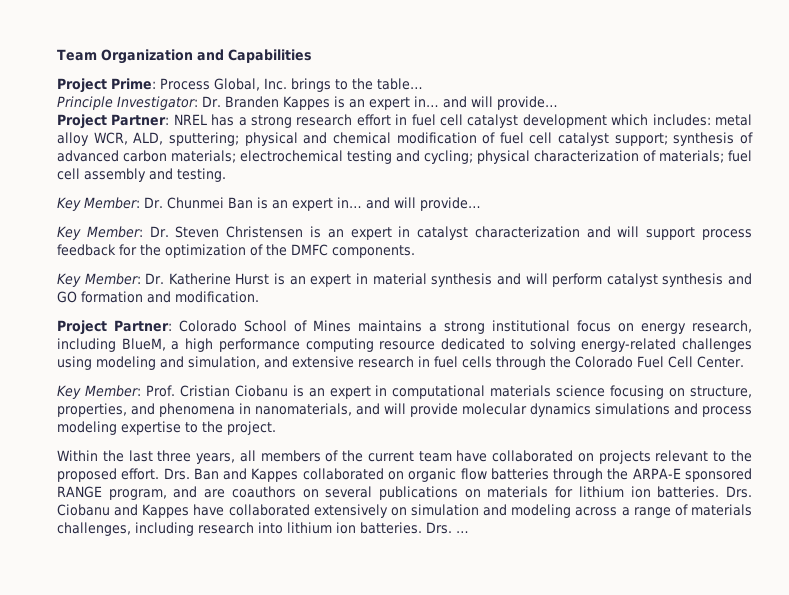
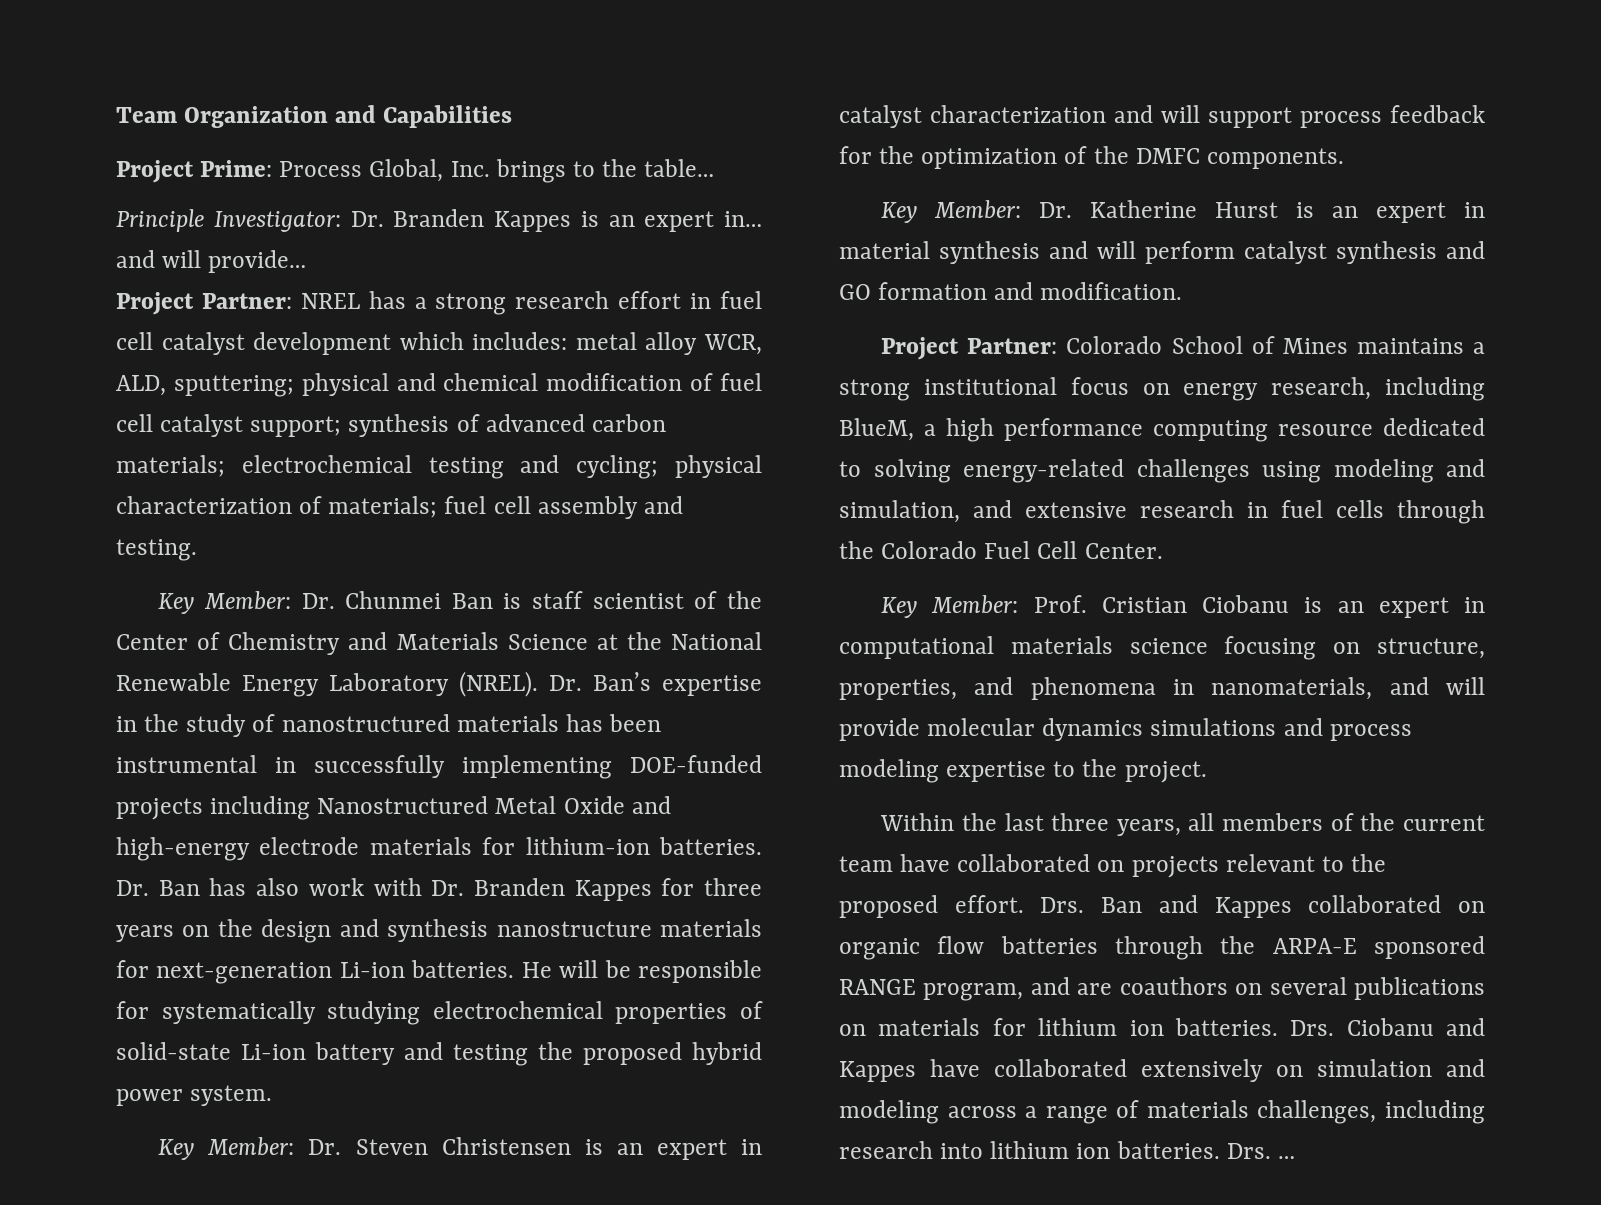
- Key Member: Dr. Chunmei Ban is an expert in… and will provide…
+ Key Member: Dr. Chunmei Ban is staff scientist of the Center of Chemistry and Materials Science at the National Renewable Energy Laboratory (NREL). Dr. Ban’s expertise in the study of nanostructured materials has been instrumental in successfully implementing DOE-funded projects including Nanostructured Metal Oxide and high-energy electrode materials for lithium-ion batteries. Dr. Ban has also work with Dr. Branden Kappes for three years on the design and synthesis nanostructure materials for next-generation Li-ion batteries. He will be responsible for systematically studying electrochemical properties of solid-state Li-ion battery and testing the proposed hybrid power system.

